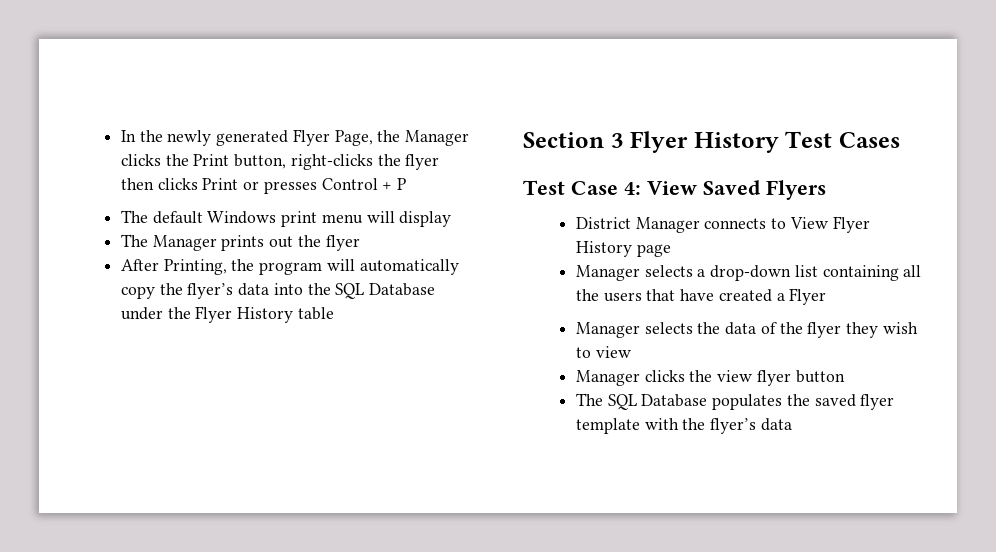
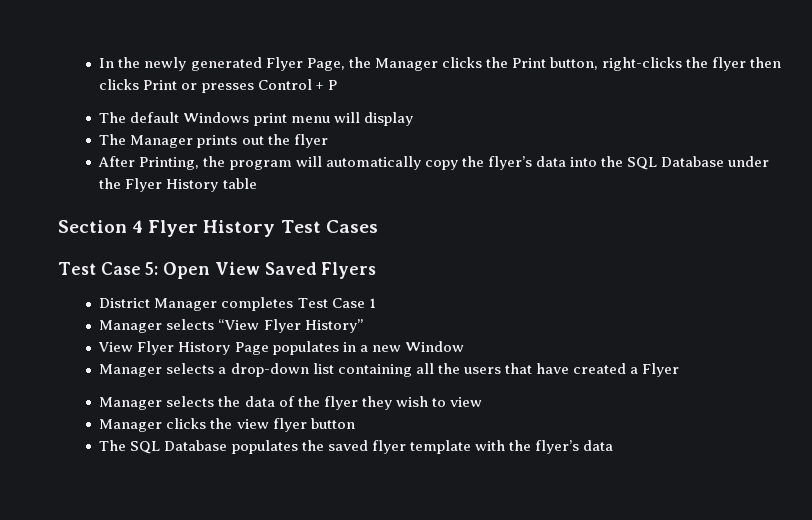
- Section 3 Flyer History Test Cases
+ Section 4 Flyer History Test Cases
- Test Case 4: View Saved Flyers
+ Test Case 5: Open View Saved Flyers
- District Manager connects to View Flyer History page
+ District Manager completes Test Case 1
+ Manager selects “View Flyer History”
+ View Flyer History Page populates in a new Window

